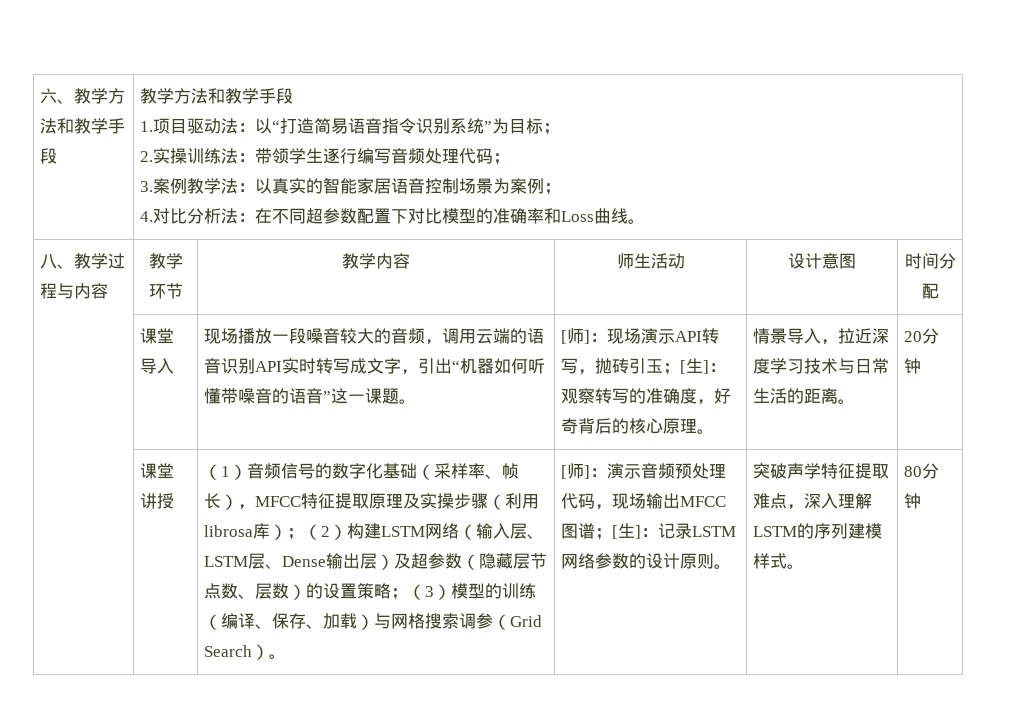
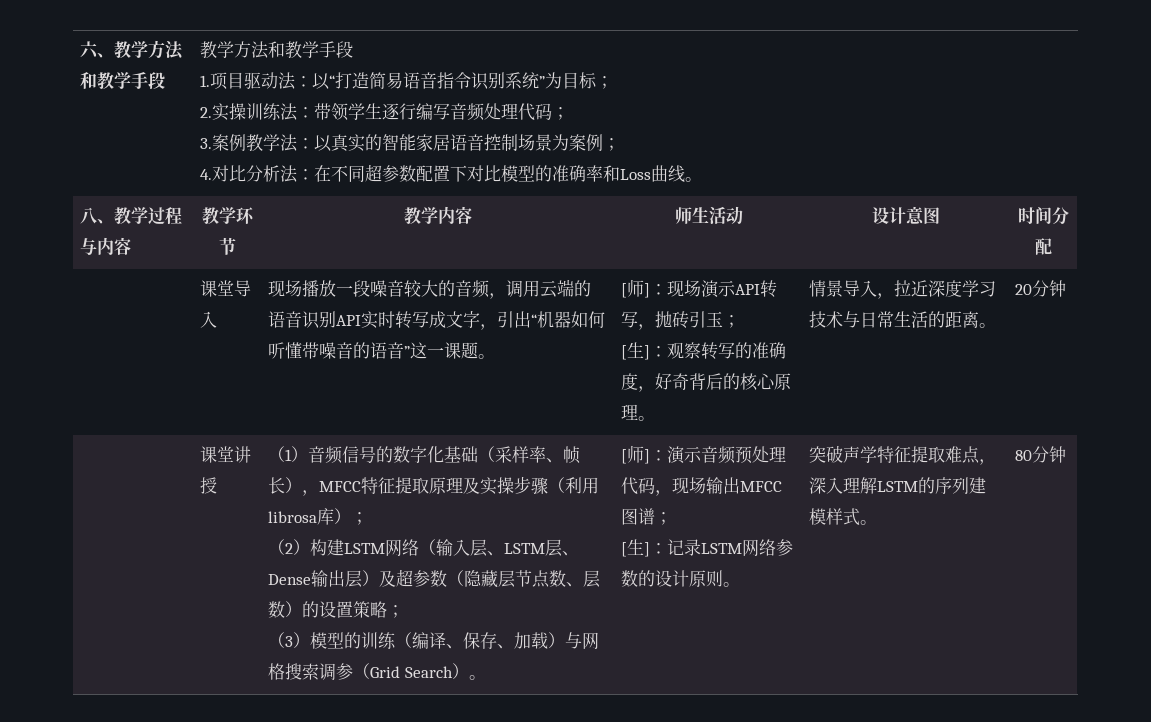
- [师]：现场演示API转写，抛砖引玉；[生]：观察转写的准确度，好奇背后的核心原理。
+ [师]：现场演示API转写，抛砖引玉；
+ [生]：观察转写的准确度，好奇背后的核心原理。
- （1）音频信号的数字化基础（采样率、帧长），MFCC特征提取原理及实操步骤（利用librosa库）；（2）构建LSTM网络（输入层、LSTM层、Dense输出层）及超参数（隐藏层节点数、层数）的设置策略；（3）模型的训练（编译、保存、加载）与网格搜索调参（Grid Search）。
+ （1）音频信号的数字化基础（采样率、帧长），MFCC特征提取原理及实操步骤（利用librosa库）；
+ （2）构建LSTM网络（输入层、LSTM层、Dense输出层）及超参数（隐藏层节点数、层数）的设置策略；
+ （3）模型的训练（编译、保存、加载）与网格搜索调参（Grid Search）。
- [师]：演示音频预处理代码，现场输出MFCC图谱；[生]：记录LSTM网络参数的设计原则。
+ [师]：演示音频预处理代码，现场输出MFCC图谱；
+ [生]：记录LSTM网络参数的设计原则。

